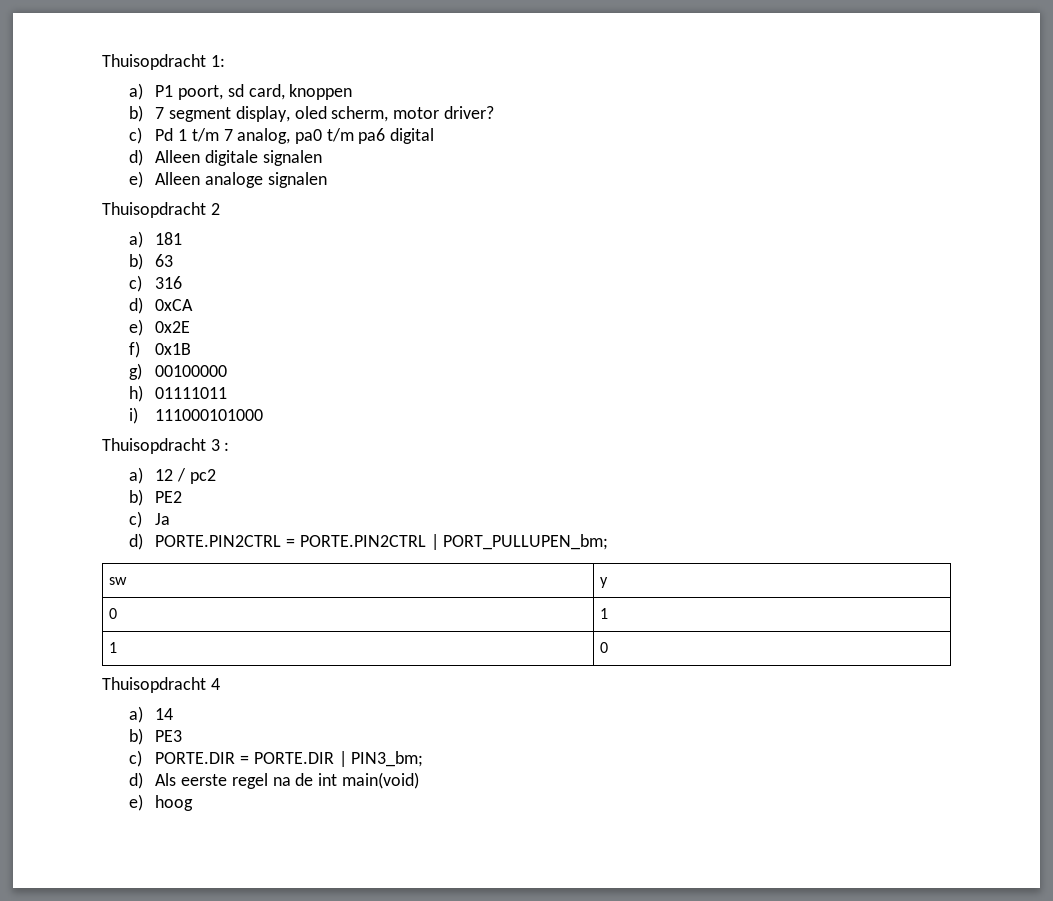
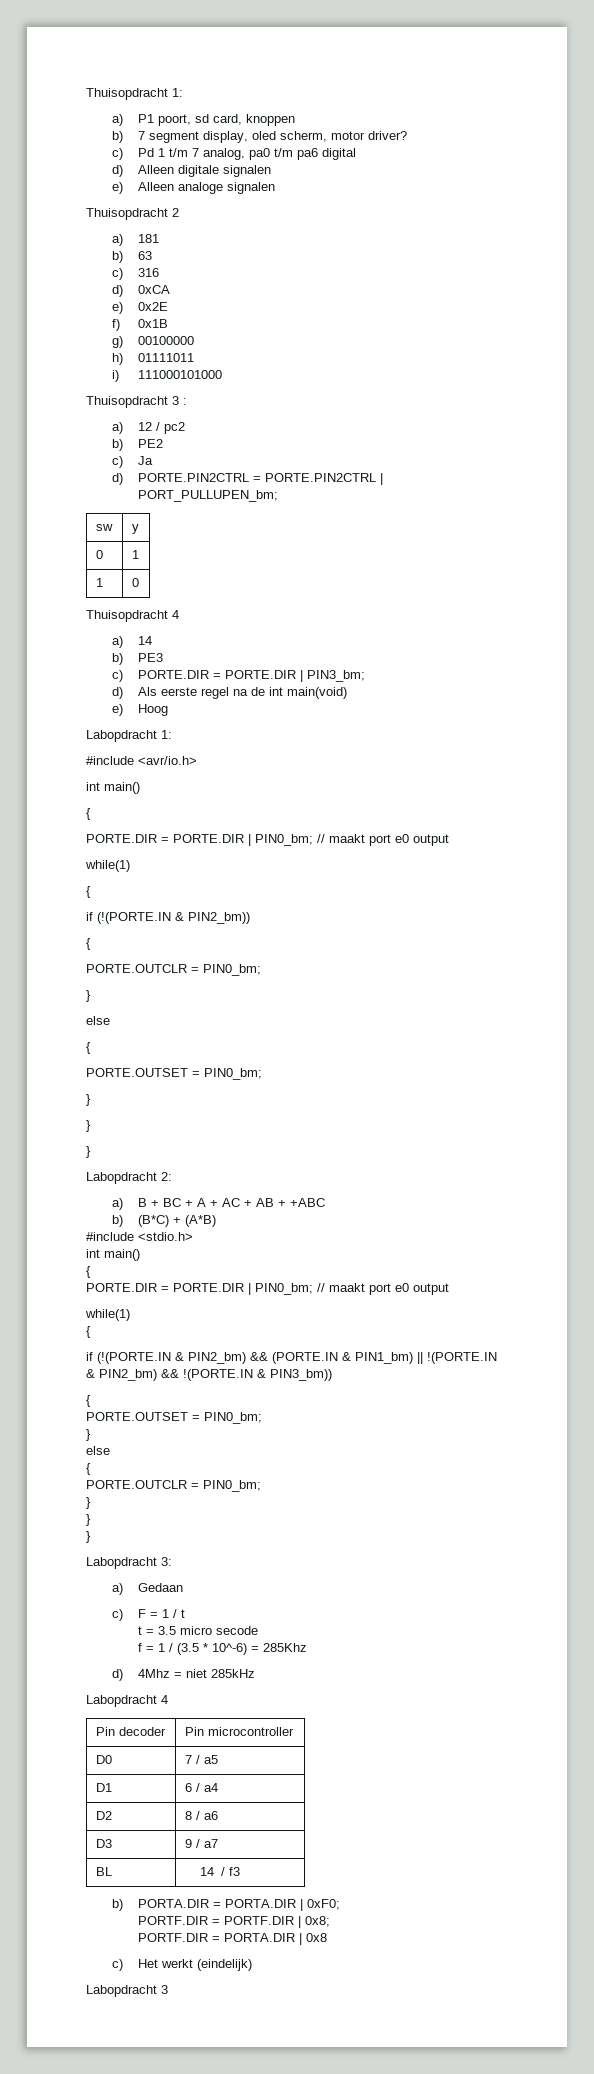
- e) hoog
+ e) Hoog
+ Labopdracht 1:
+ #include <avr/io.h>
+ int main()
+ {
+ PORTE.DIR = PORTE.DIR | PIN0_bm; // maakt port e0 output
+ while(1)
+ {
+ if (!(PORTE.IN & PIN2_bm))
+ {
+ PORTE.OUTCLR = PIN0_bm;
+ }
+ else
+ {
+ PORTE.OUTSET = PIN0_bm;
+ }
+ }
+ }
+ Labopdracht 2:
+ a) B + BC + A + AC + AB + +ABC
+ b) (B*C) + (A*B)
+ #include <stdio.h>
+ int main()
+ {
+ PORTE.DIR = PORTE.DIR | PIN0_bm; // maakt port e0 output
+ while(1)
+ {
+ if (!(PORTE.IN & PIN2_bm) && (PORTE.IN & PIN1_bm) || !(PORTE.IN & PIN2_bm) && !(PORTE.IN & PIN3_bm))
+ {
+ PORTE.OUTSET = PIN0_bm;
+ }
+ else
+ {
+ PORTE.OUTCLR = PIN0_bm;
+ }
+ }
+ }
+ Labopdracht 3:
+ a) Gedaan
+ c) F = 1 / t
+ t = 3.5 micro secode
+ f = 1 / (3.5 * 10^-6) = 285Khz
+ d) 4Mhz = niet 285kHz
+ Labopdracht 4
+ Pin decoder | Pin microcontroller
+ D0 | 7 / a5
+ D1 | 6 / a4
+ D2 | 8 / a6
+ D3 | 9 / a7
+ BL | 14 / f3
+ b) PORTA.DIR = PORTA.DIR | 0xF0;
+ PORTF.DIR = PORTF.DIR | 0x8;
+ PORTF.DIR = PORTA.DIR | 0x8
+ c) Het werkt (eindelijk)
+ Labopdracht 3

